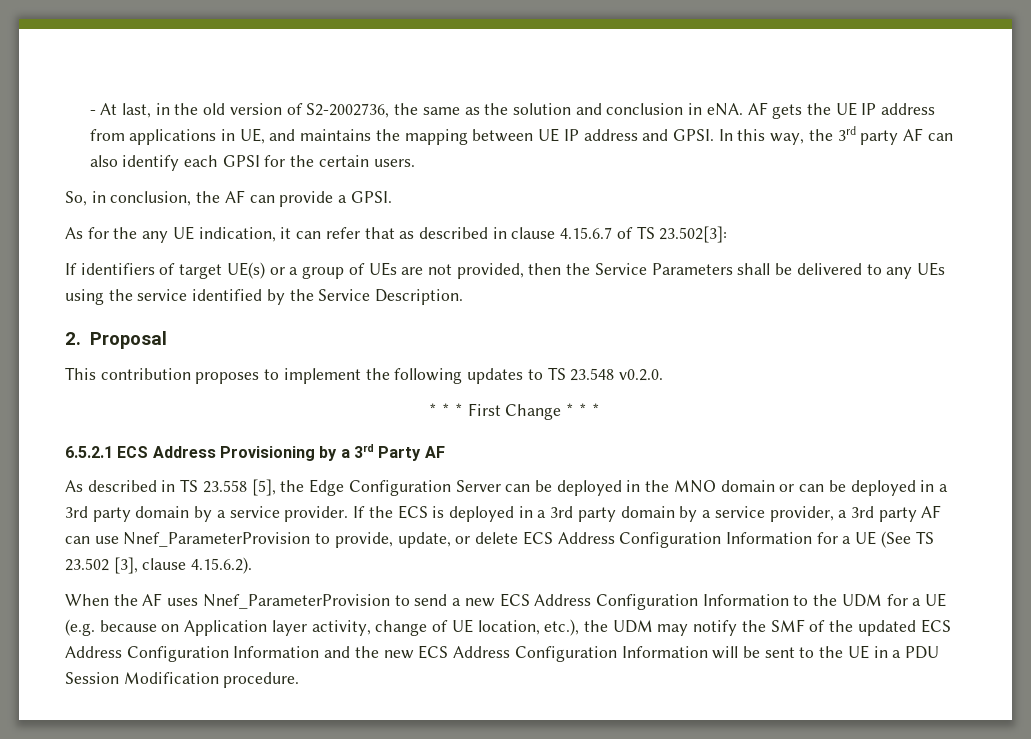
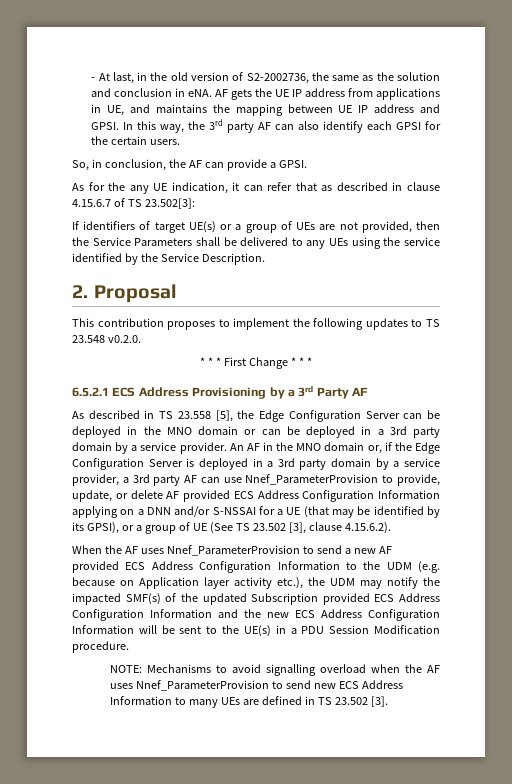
- If the ECS is deployed in a 3rd party domain by a service provider, a 3rd party AF can use Nnef_ParameterProvision to provide, update, or delete ECS Address Configuration Information for a UE (See TS 23.502 [3], clause 4.15.6.2).
+ An AF in the MNO domain or, if the Edge Configuration Server is deployed in a 3rd party domain by a service provider, a 3rd party AF can use Nnef_ParameterProvision to provide, update, or delete AF provided ECS Address Configuration Information applying on a DNN and/or S-NSSAI for a UE (that may be identified by its GPSI), or a group of UE (See TS 23.502 [3], clause 4.15.6.2).
- When the AF uses Nnef_ParameterProvision to send a new ECS Address Configuration Information to the UDM for a UE (e.g. because on Application layer activity, change of UE location, etc.), the UDM may notify the SMF of the updated ECS Address Configuration Information and the new ECS Address Configuration Information will be sent to the UE in a PDU Session Modification procedure.
+ When the AF uses Nnef_ParameterProvision to send a new AF provided ECS Address Configuration Information to the UDM (e.g. because on Application layer activity etc.), the UDM may notify the impacted SMF(s) of the updated Subscription provided ECS Address Configuration Information and the new ECS Address Configuration Information will be sent to the UE(s) in a PDU Session Modification procedure.
+ NOTE: Mechanisms to avoid signalling overload when the AF uses Nnef_ParameterProvision to send new ECS Address Information to many UEs are defined in TS 23.502 [3].

